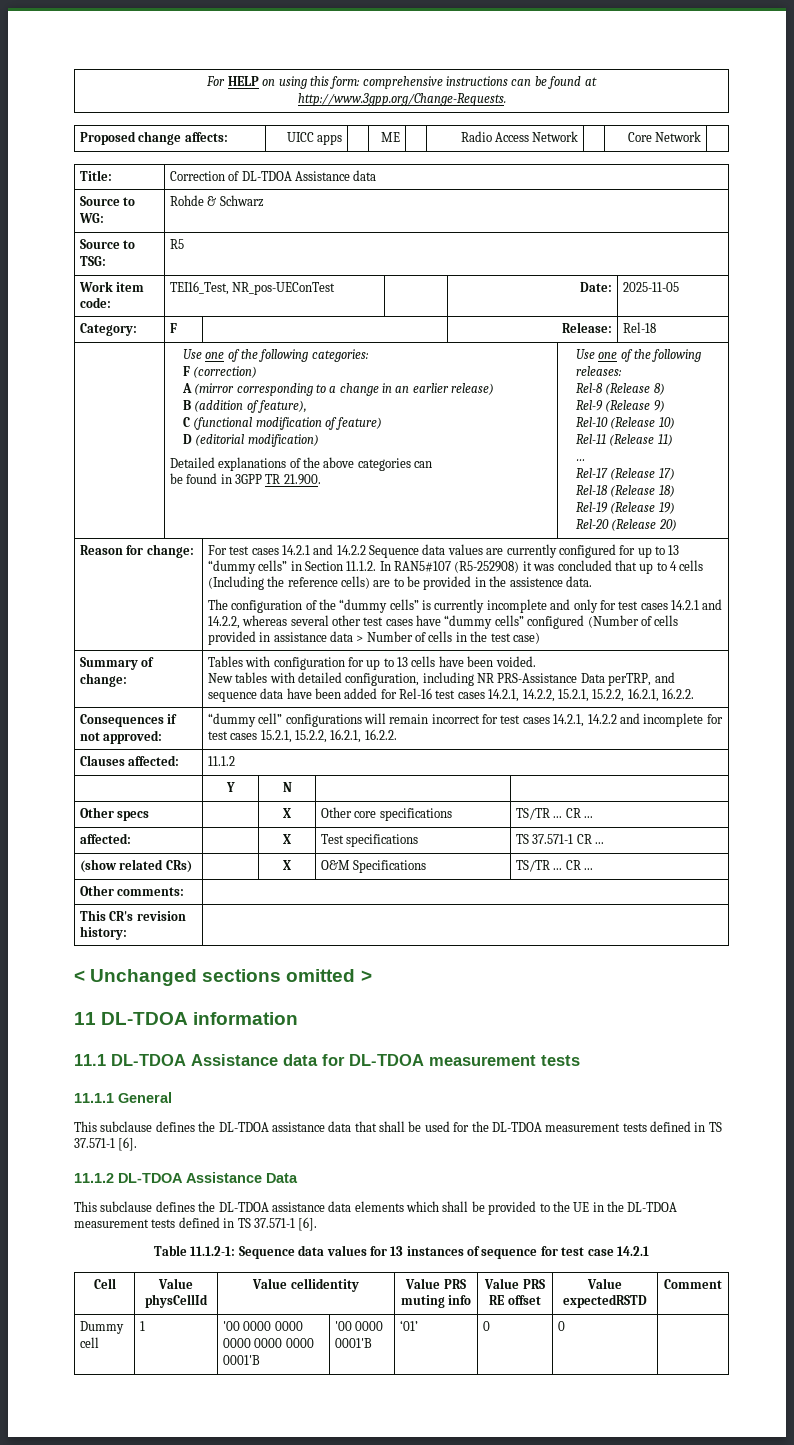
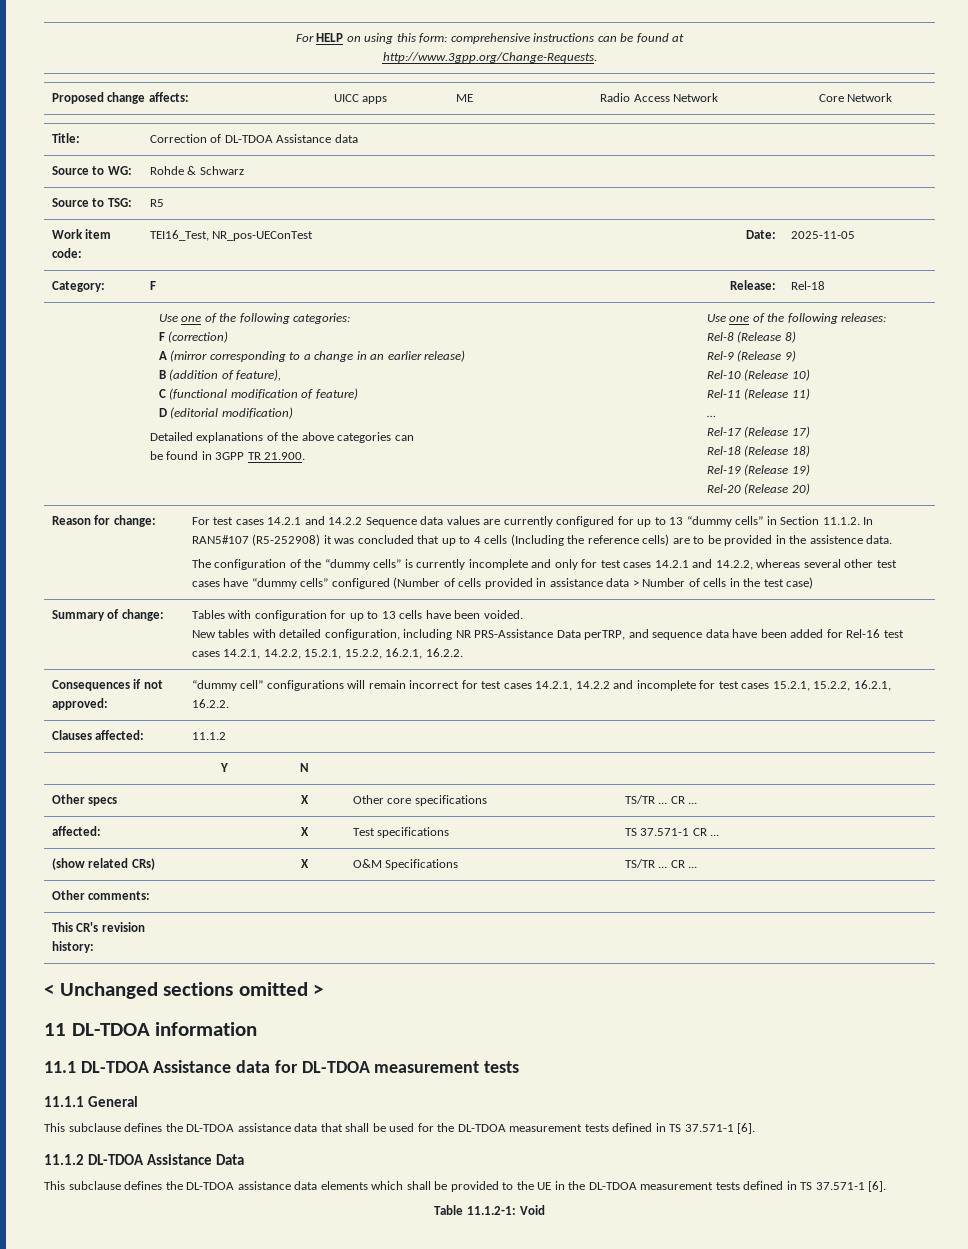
- Table 11.1.2-1: Sequence data values for 13 instances of sequence for test case 14.2.1
- Cell | Value physCellId | Value cellidentity | Value PRS muting info | Value PRS RE offset | Value expectedRSTD | Comment
- Dummy cell | 1 | '00 0000 0000 0000 0000 0000 0001'B | '00 0000 0001'B | ‘01’ | 0 | 0 |
+ Table 11.1.2-1: Void

